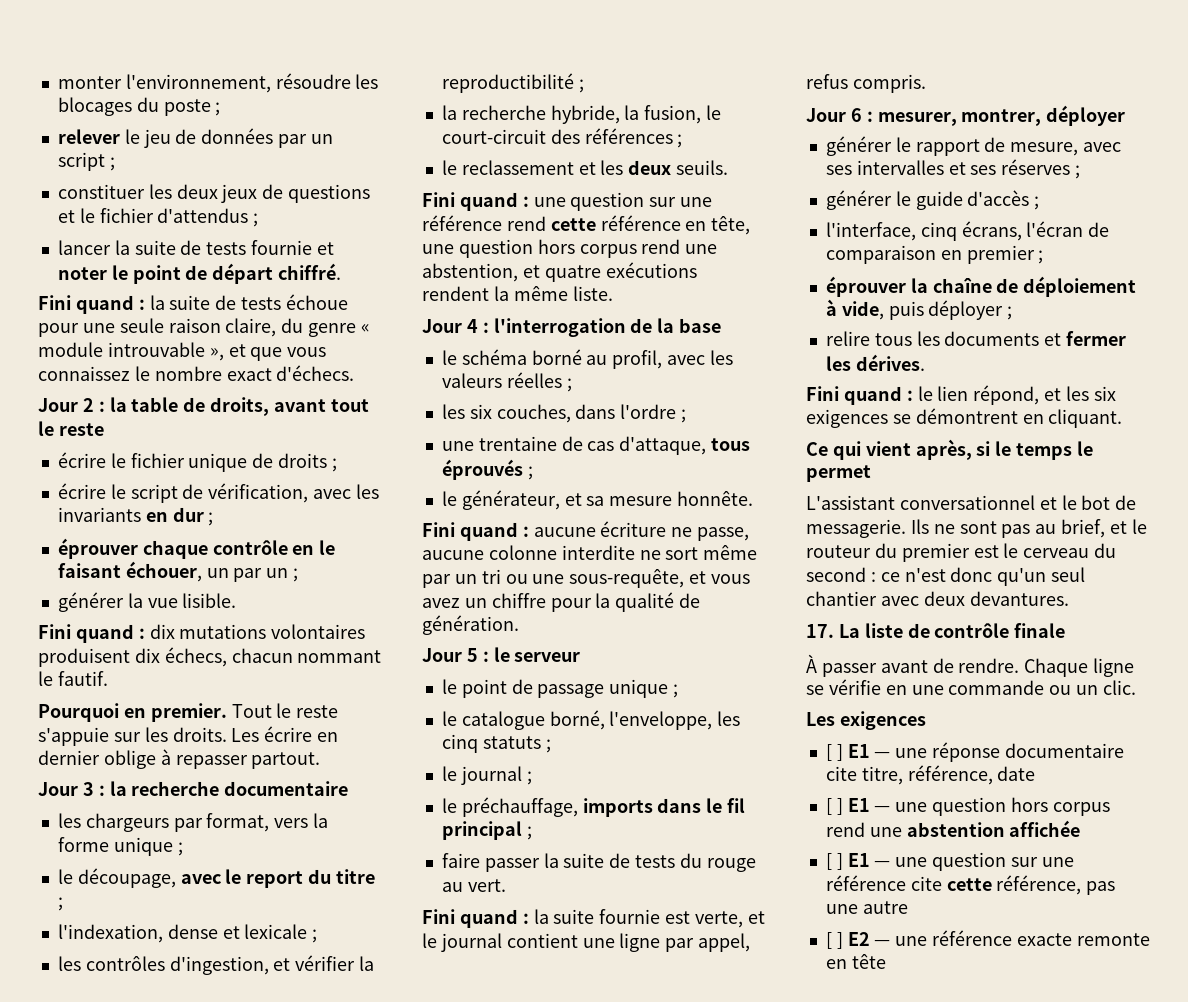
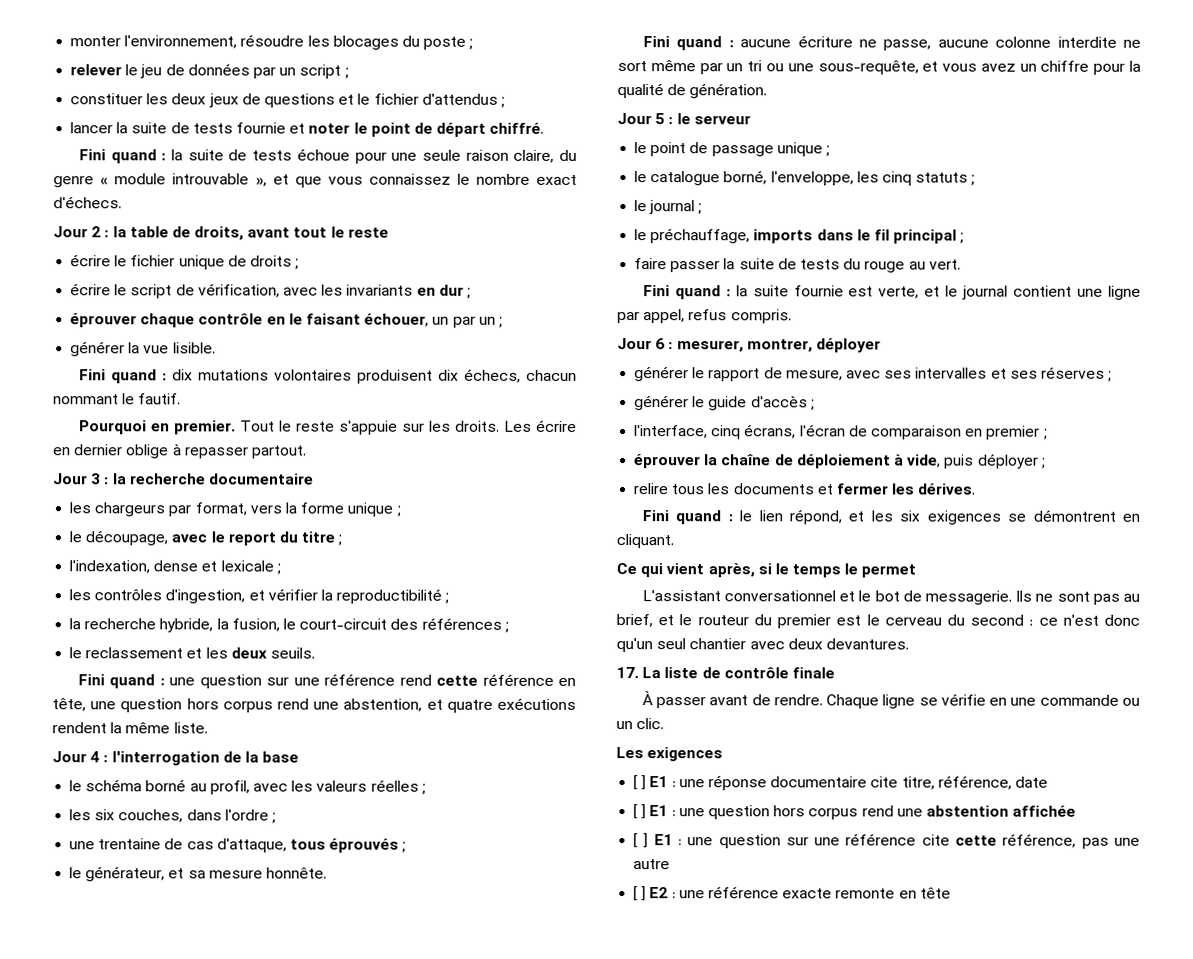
- [ ] E1 — une réponse documentaire cite titre, référence, date
+ [ ] E1 : une réponse documentaire cite titre, référence, date
- [ ] E1 — une question hors corpus rend une abstention affichée
+ [ ] E1 : une question hors corpus rend une abstention affichée
- [ ] E1 — une question sur une référence cite cette référence, pas une autre
+ [ ] E1 : une question sur une référence cite cette référence, pas une autre
- [ ] E2 — une référence exacte remonte en tête
+ [ ] E2 : une référence exacte remonte en tête

